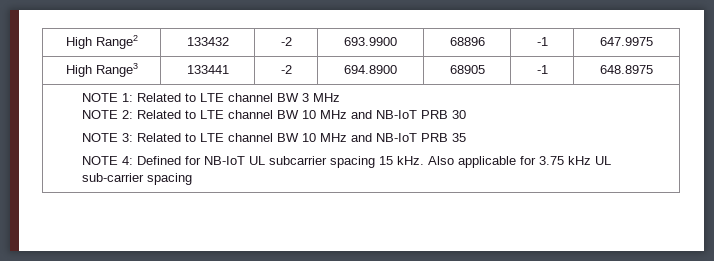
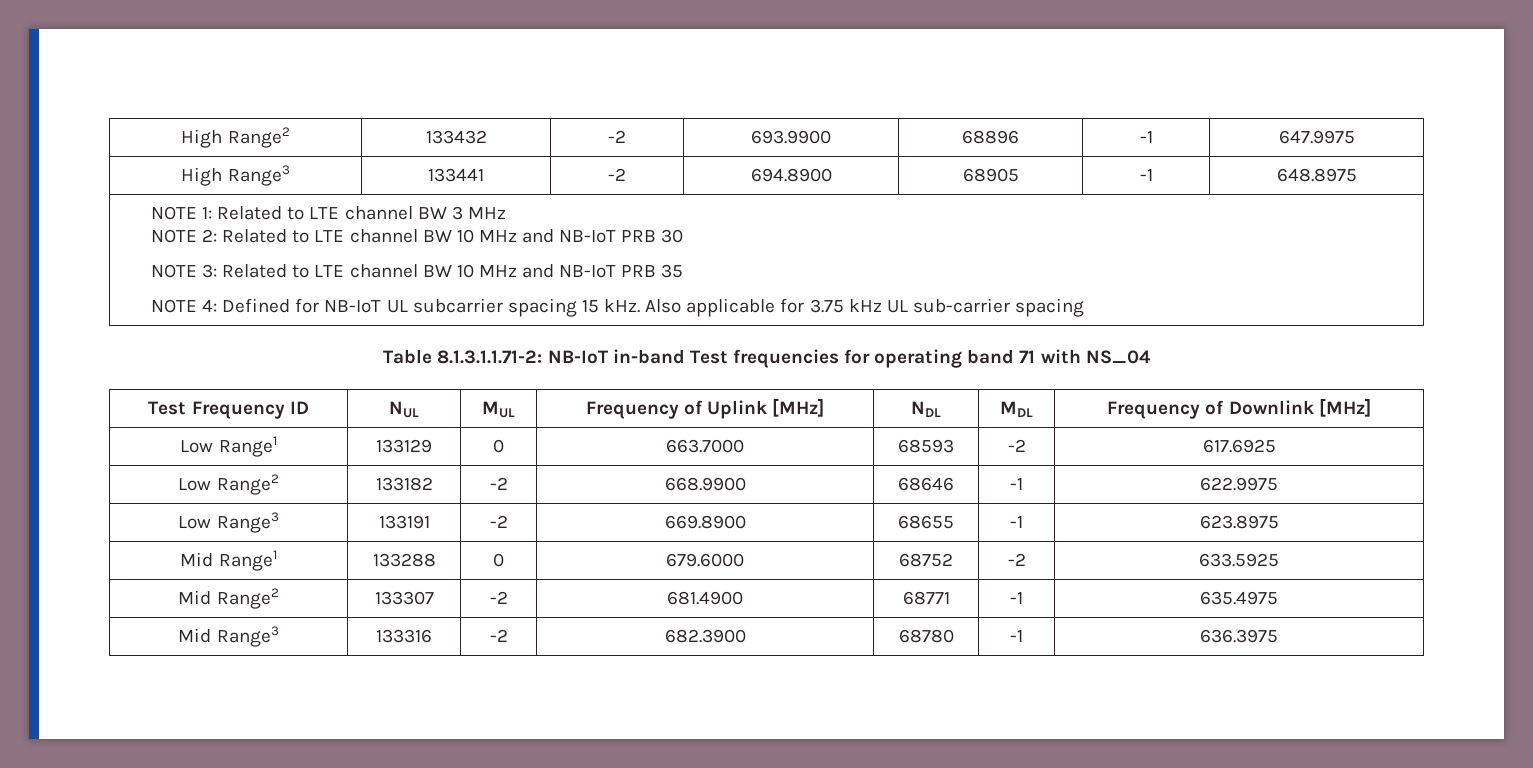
+ Table 8.1.3.1.1.71-2: NB-IoT in-band Test frequencies for operating band 71 with NS_04
+ Test Frequency ID | NUL | MUL | Frequency of Uplink [MHz] | NDL | MDL | Frequency of Downlink [MHz]
+ Low Range1 | 133129 | 0 | 663.7000 | 68593 | -2 | 617.6925
+ Low Range2 | 133182 | -2 | 668.9900 | 68646 | -1 | 622.9975
+ Low Range3 | 133191 | -2 | 669.8900 | 68655 | -1 | 623.8975
+ Mid Range1 | 133288 | 0 | 679.6000 | 68752 | -2 | 633.5925
+ Mid Range2 | 133307 | -2 | 681.4900 | 68771 | -1 | 635.4975
+ Mid Range3 | 133316 | -2 | 682.3900 | 68780 | -1 | 636.3975

